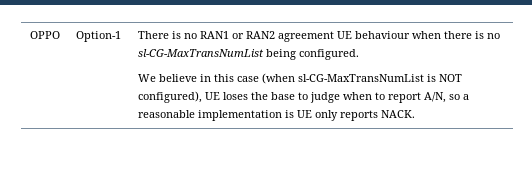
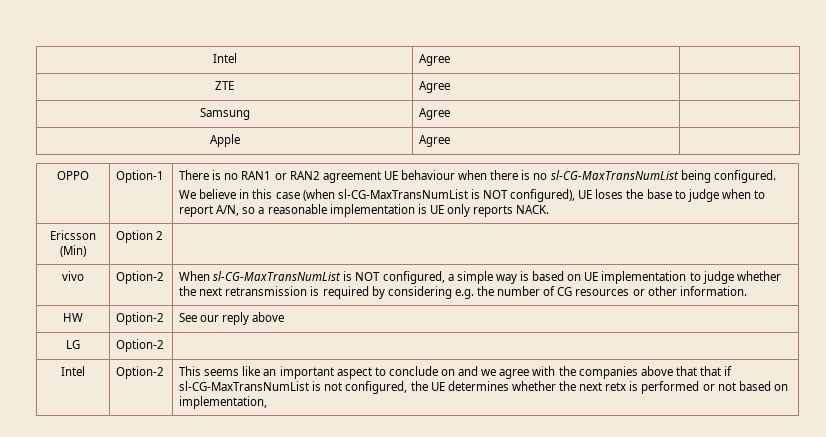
+ Intel | Agree |
+ ZTE | Agree |
+ Samsung | Agree |
+ Apple | Agree |
+ Ericsson (Min) | Option 2 |
+ vivo | Option-2 | When sl-CG-MaxTransNumList is NOT configured, a simple way is based on UE implementation to judge whether the next retransmission is required by considering e.g. the number of CG resources or other information.
+ HW | Option-2 | See our reply above
+ LG | Option-2 |
+ Intel | Option-2 | This seems like an important aspect to conclude on and we agree with the companies above that that if sl-CG-MaxTransNumList is not configured, the UE determines whether the next retx is performed or not based on implementation,

